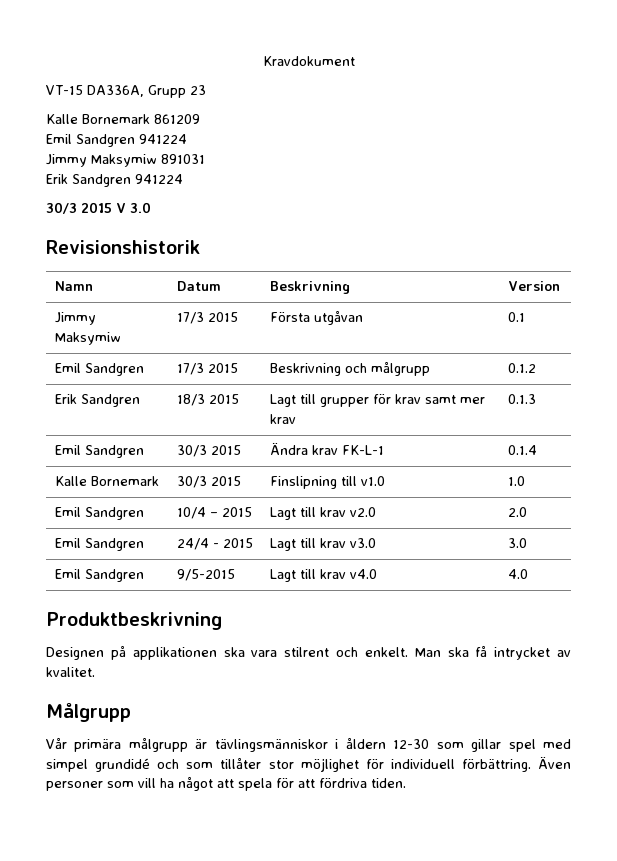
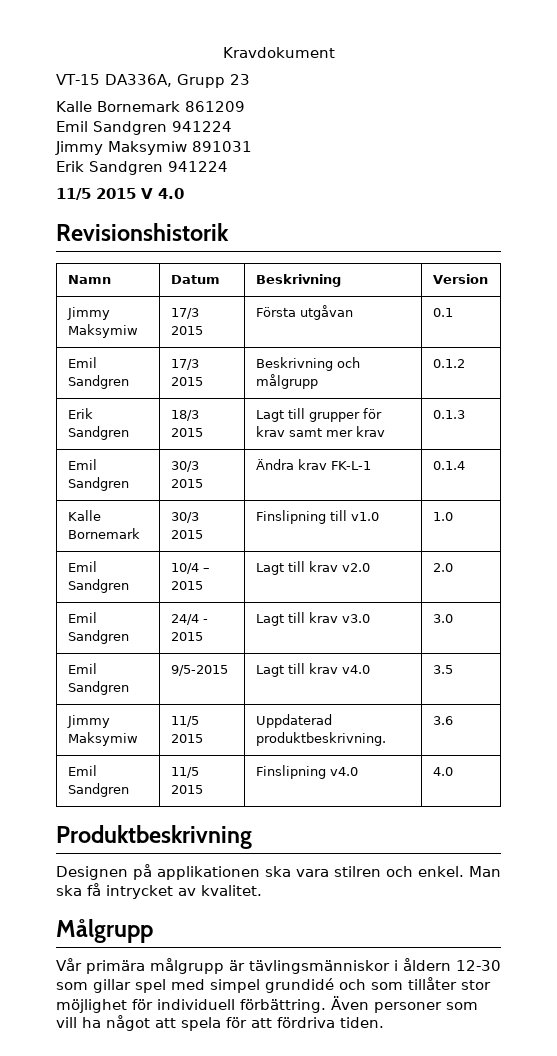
- 30/3 2015 V 3.0
+ 11/5 2015 V 4.0
- Emil Sandgren | 9/5-2015 | Lagt till krav v4.0 | 4.0
+ Emil Sandgren | 9/5-2015 | Lagt till krav v4.0 | 3.5
+ Jimmy Maksymiw | 11/5 2015 | Uppdaterad produktbeskrivning. | 3.6
+ Emil Sandgren | 11/5 2015 | Finslipning v4.0 | 4.0
- Designen på applikationen ska vara stilrent och enkelt.
+ Designen på applikationen ska vara stilren och enkel.

